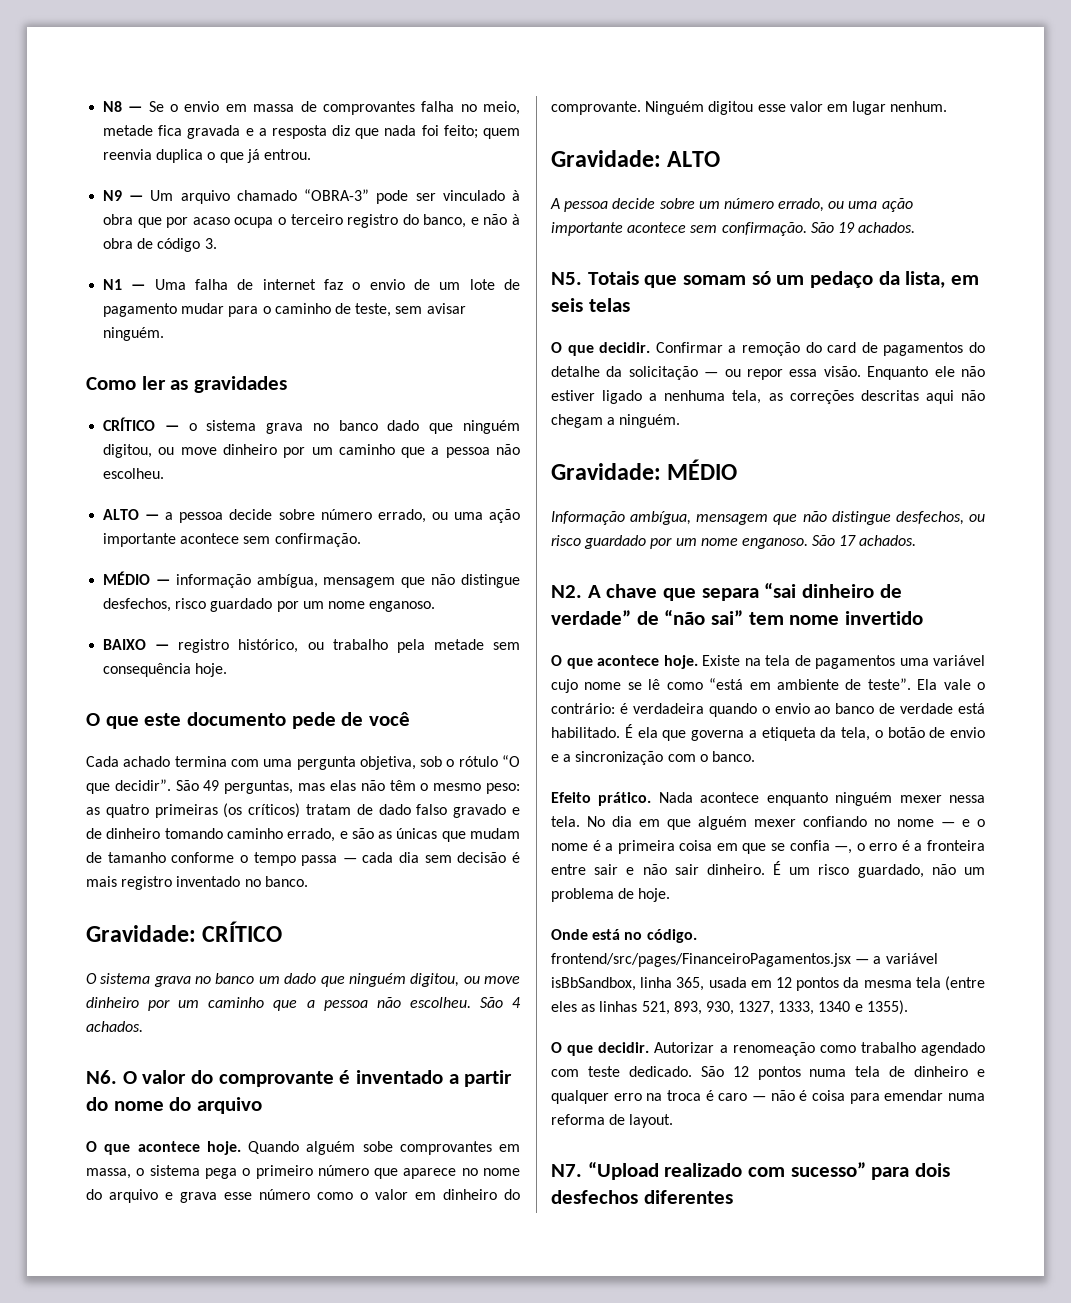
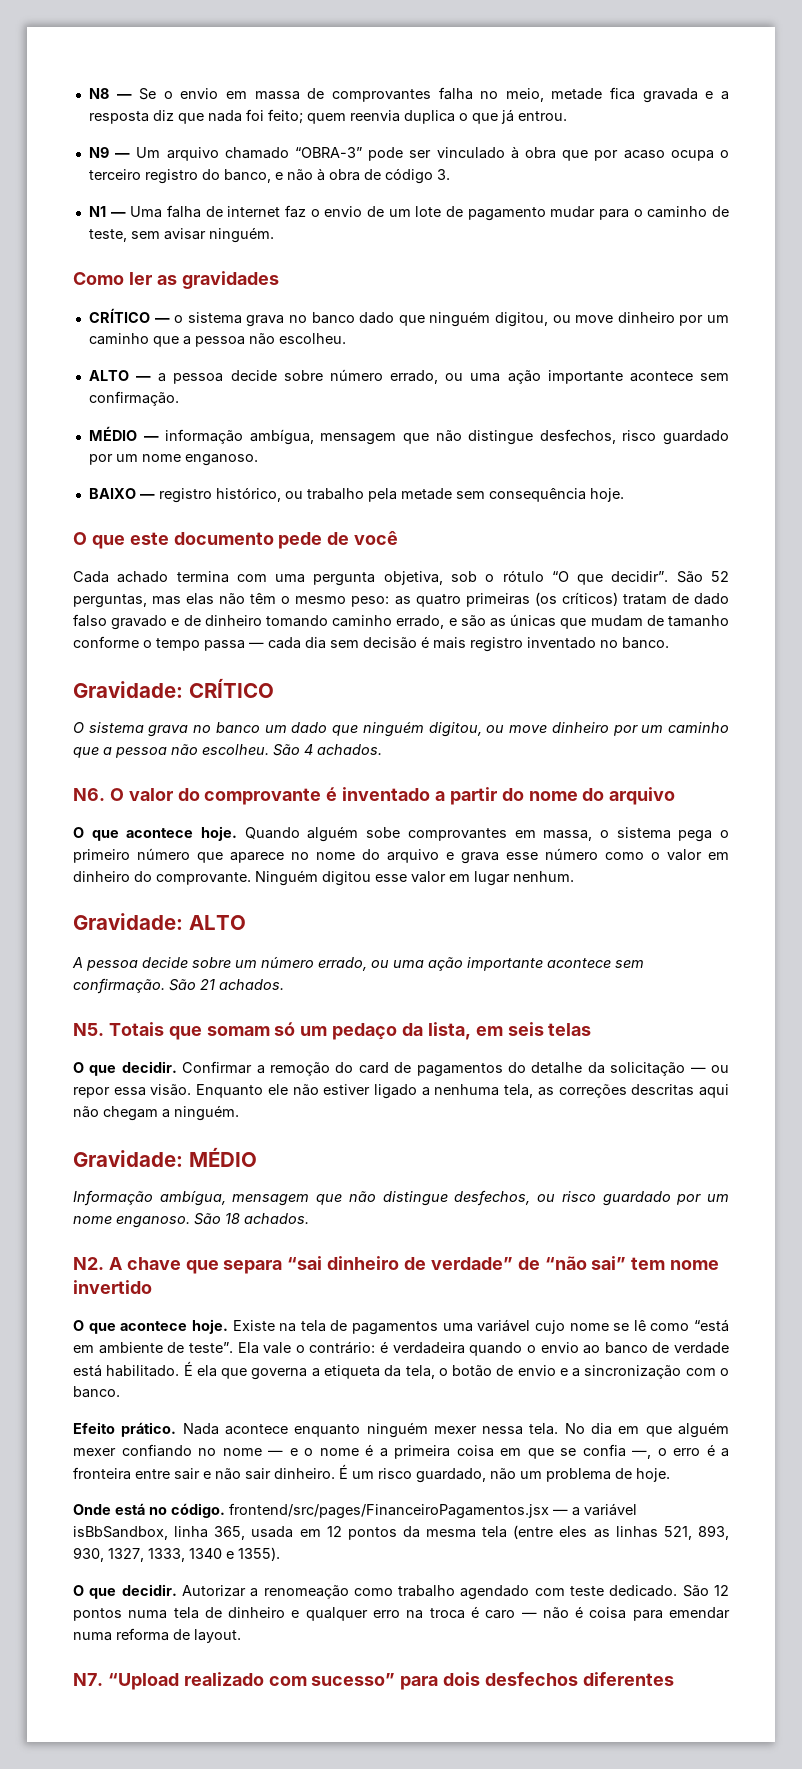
- São 49 perguntas, mas elas não têm o mesmo peso: as quatro primeiras (os críticos) tratam de dado falso gravado e de dinheiro tomando caminho errado, e são as únicas que mudam de tamanho conforme o tempo passa — cada dia sem decisão é mais registro inventado no banco.
+ São 52 perguntas, mas elas não têm o mesmo peso: as quatro primeiras (os críticos) tratam de dado falso gravado e de dinheiro tomando caminho errado, e são as únicas que mudam de tamanho conforme o tempo passa — cada dia sem decisão é mais registro inventado no banco.
- São 19 achados.
+ São 21 achados.
- São 17 achados.
+ São 18 achados.

